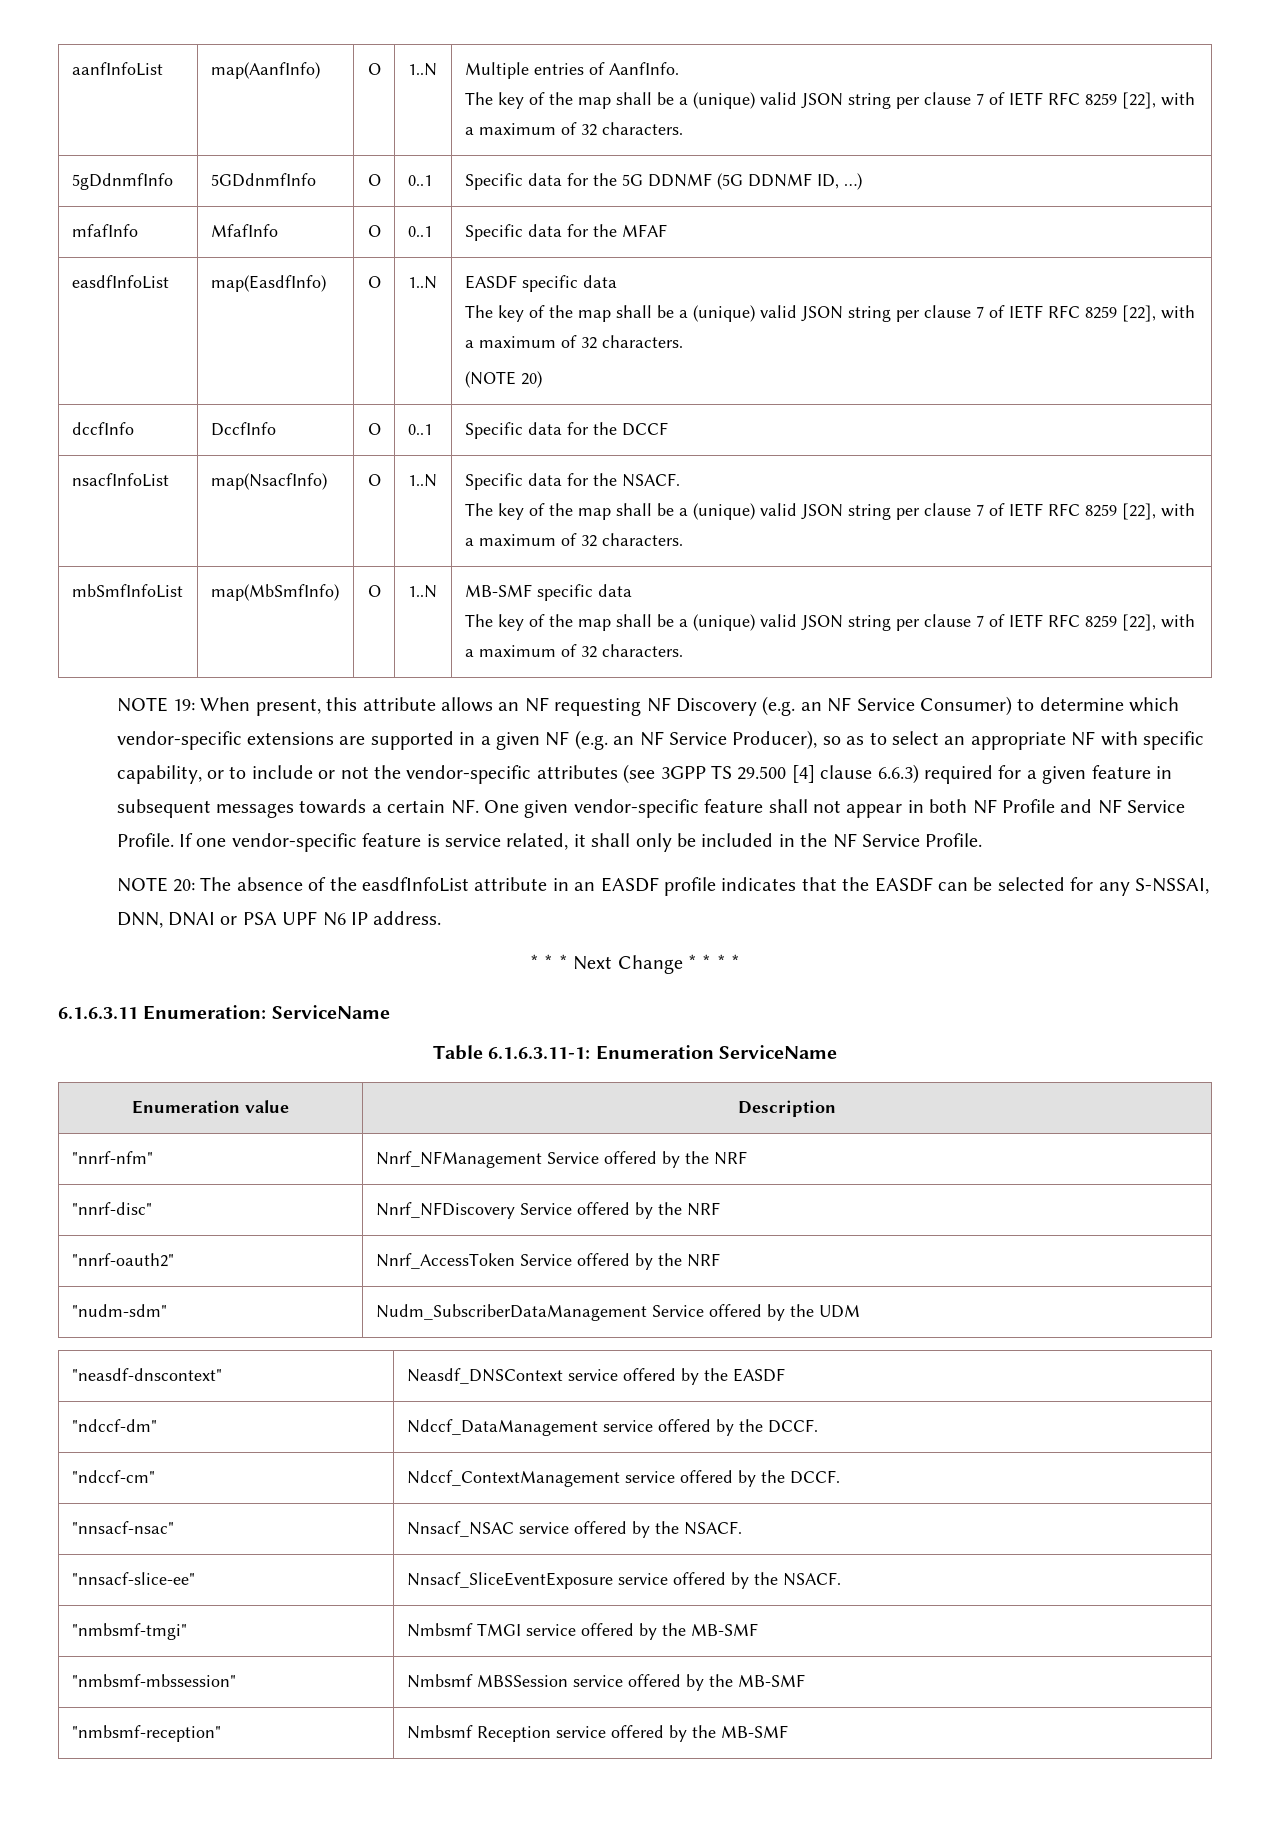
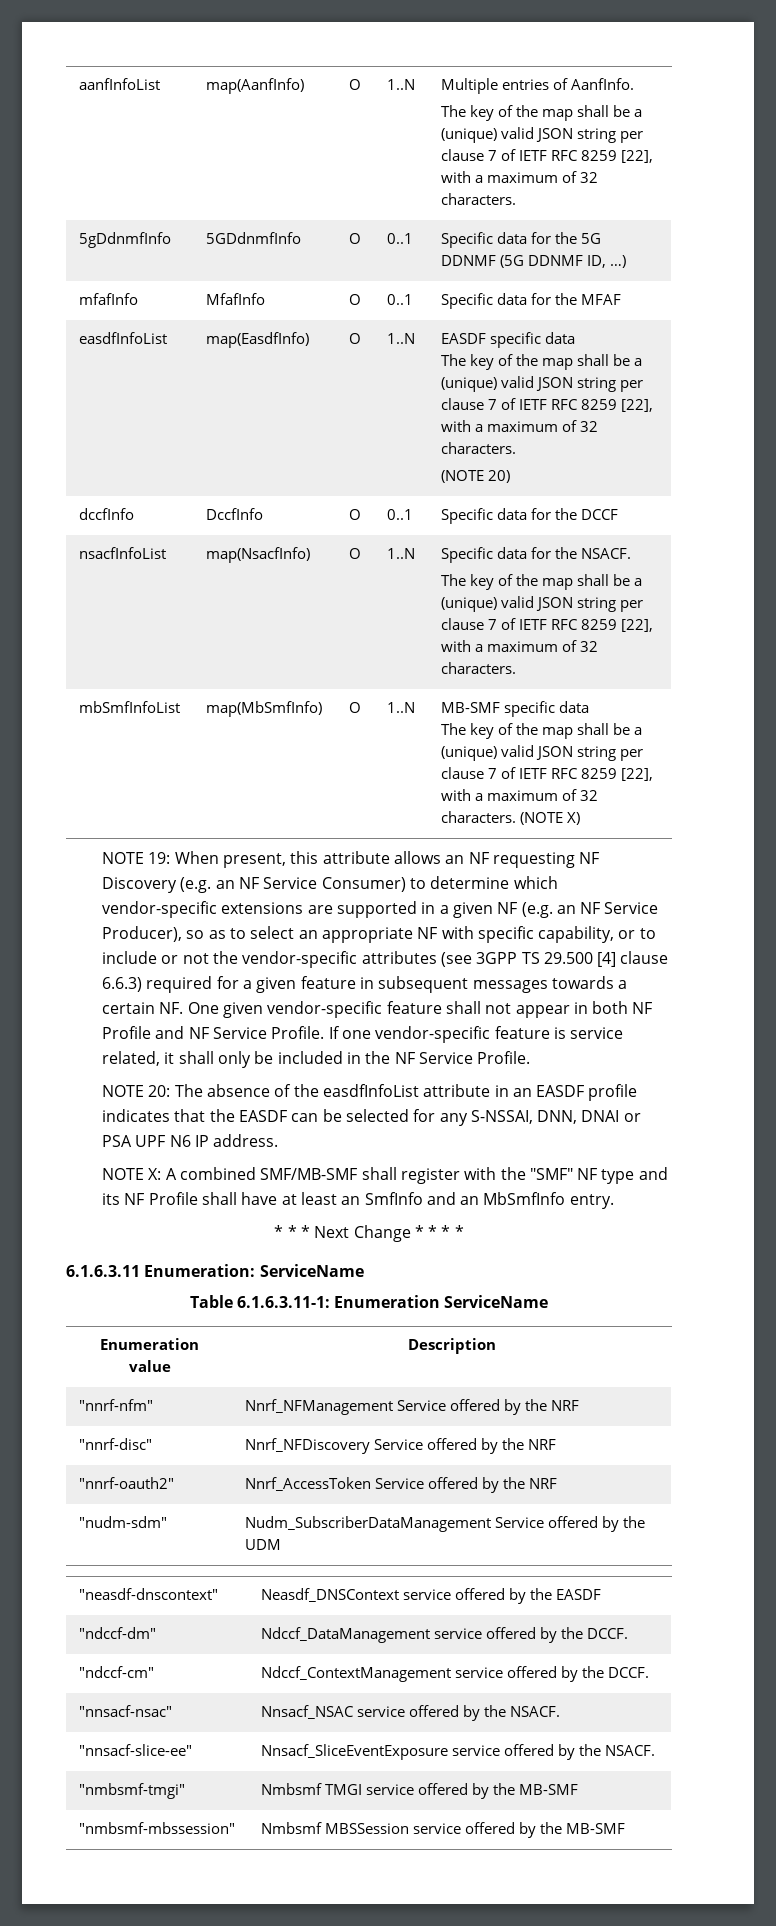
  mbSmfInfoList | map(MbSmfInfo) | O | 1..N | MB-SMF specific data
- The key of the map shall be a (unique) valid JSON string per clause 7 of IETF RFC 8259 [22], with a maximum of 32 characters.
+ The key of the map shall be a (unique) valid JSON string per clause 7 of IETF RFC 8259 [22], with a maximum of 32 characters. (NOTE X)
+ NOTE X: A combined SMF/MB-SMF shall register with the "SMF" NF type and its NF Profile shall have at least an SmfInfo and an MbSmfInfo entry.
- "nmbsmf-reception" | Nmbsmf Reception service offered by the MB-SMF

